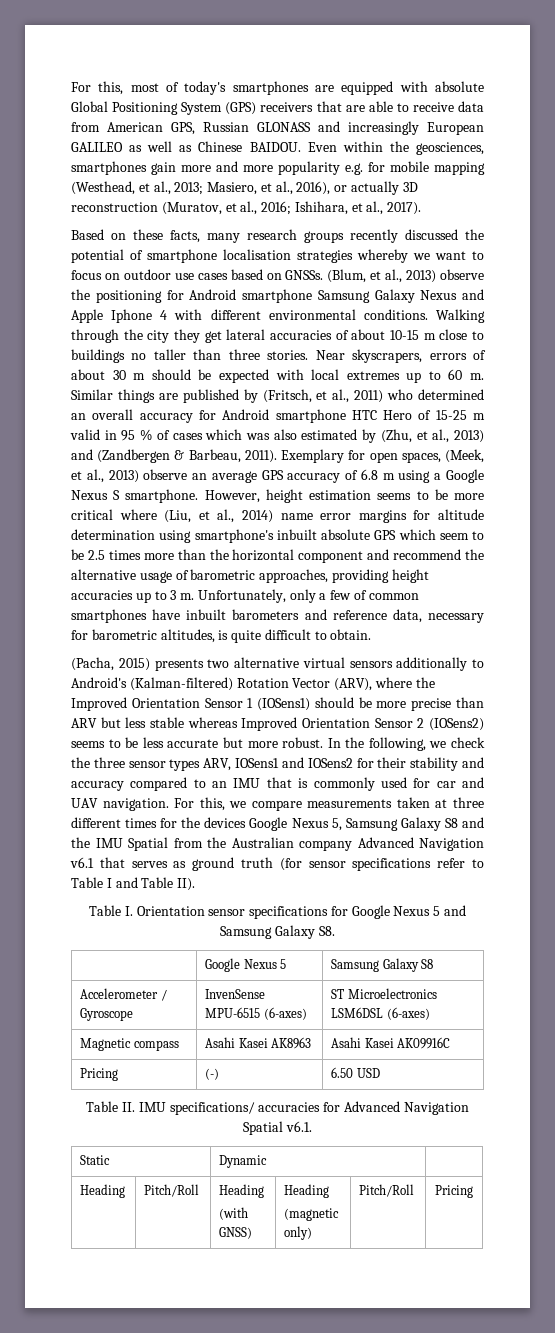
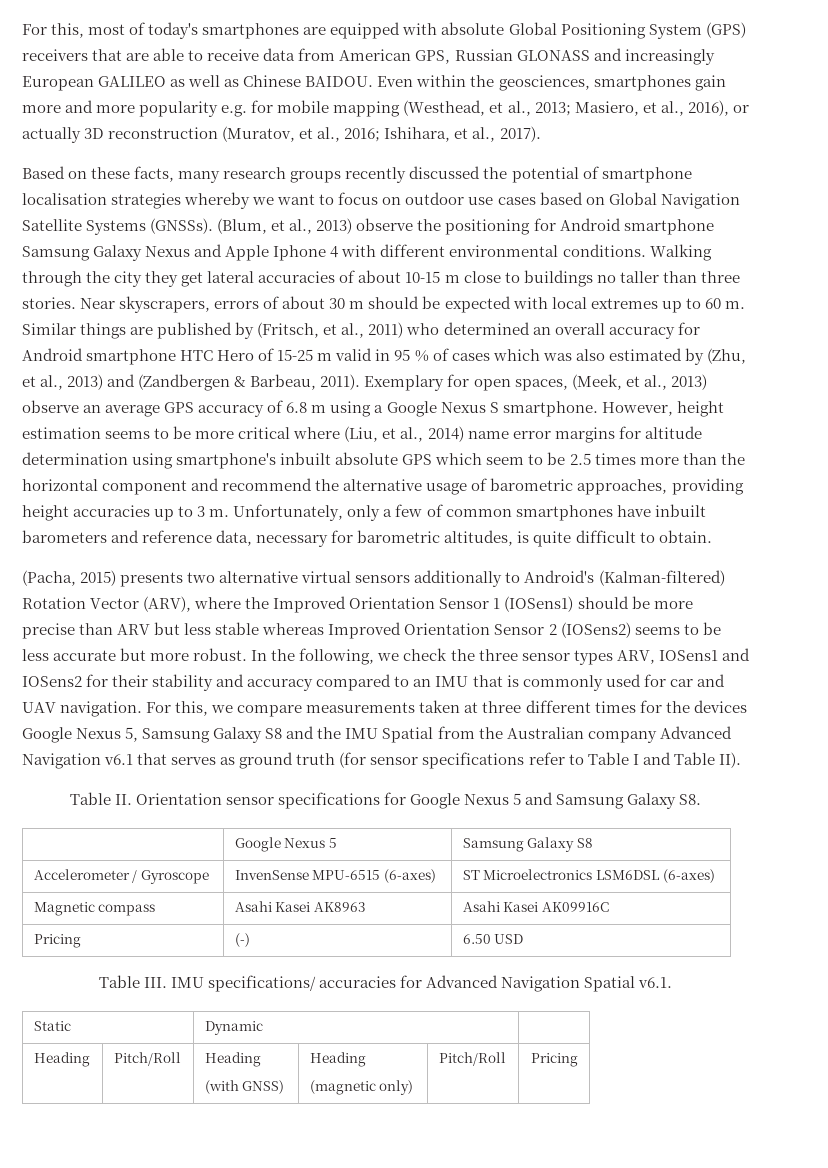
- Based on these facts, many research groups recently discussed the potential of smartphone localisation strategies whereby we want to focus on outdoor use cases based on GNSSs.
+ Based on these facts, many research groups recently discussed the potential of smartphone localisation strategies whereby we want to focus on outdoor use cases based on Global Navigation Satellite Systems (GNSSs).
- Table I. Orientation sensor specifications for Google Nexus 5 and Samsung Galaxy S8.
+ Table II. Orientation sensor specifications for Google Nexus 5 and Samsung Galaxy S8.
- Table II. IMU specifications/ accuracies for Advanced Navigation Spatial v6.1.
+ Table III. IMU specifications/ accuracies for Advanced Navigation Spatial v6.1.

